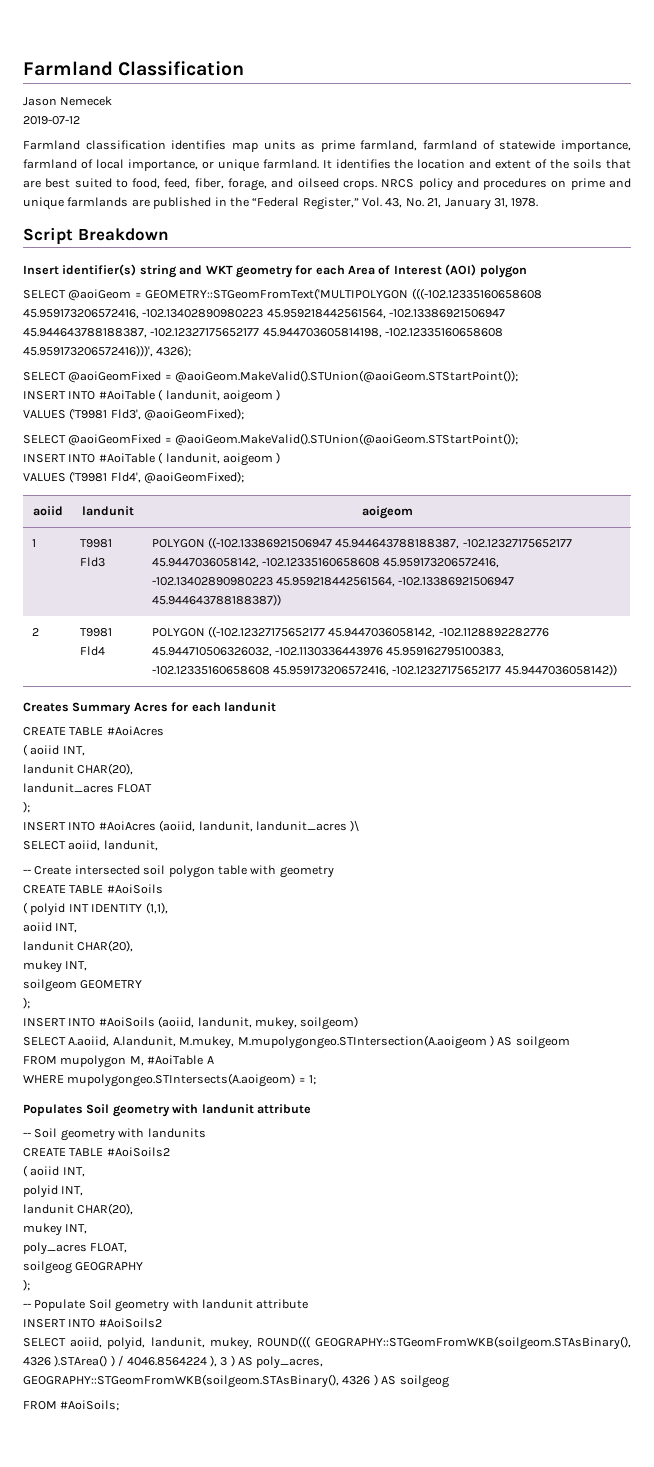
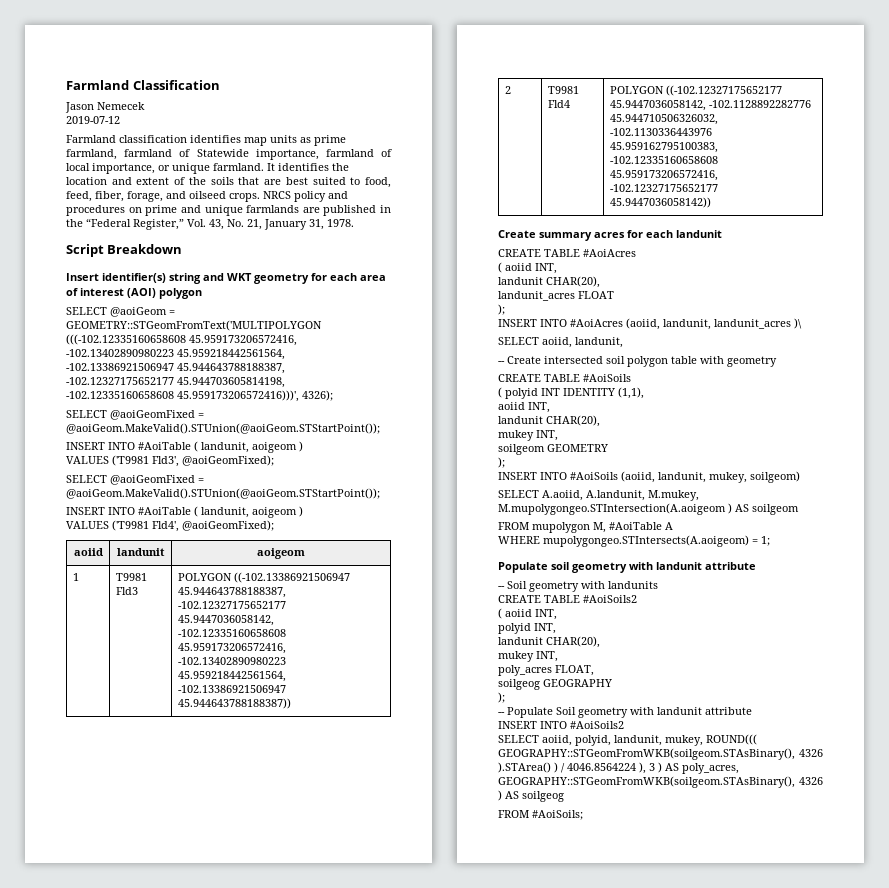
- Farmland classification identifies map units as prime farmland, farmland of statewide importance, farmland of local importance, or unique farmland.
+ Farmland classification identifies map units as prime farmland, farmland of Statewide importance, farmland of local importance, or unique farmland.
- Insert identifier(s) string and WKT geometry for each Area of Interest (AOI) polygon
+ Insert identifier(s) string and WKT geometry for each area of interest (AOI) polygon
- Creates Summary Acres for each landunit
+ Create summary acres for each landunit
- Populates Soil geometry with landunit attribute
+ Populate soil geometry with landunit attribute

